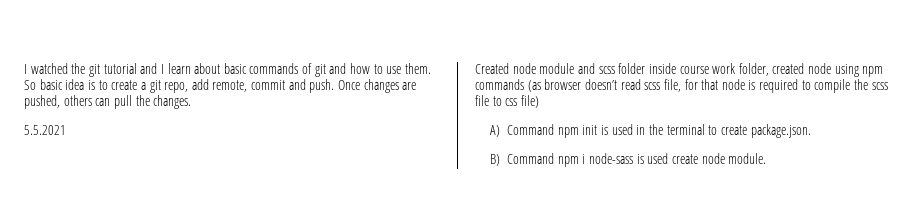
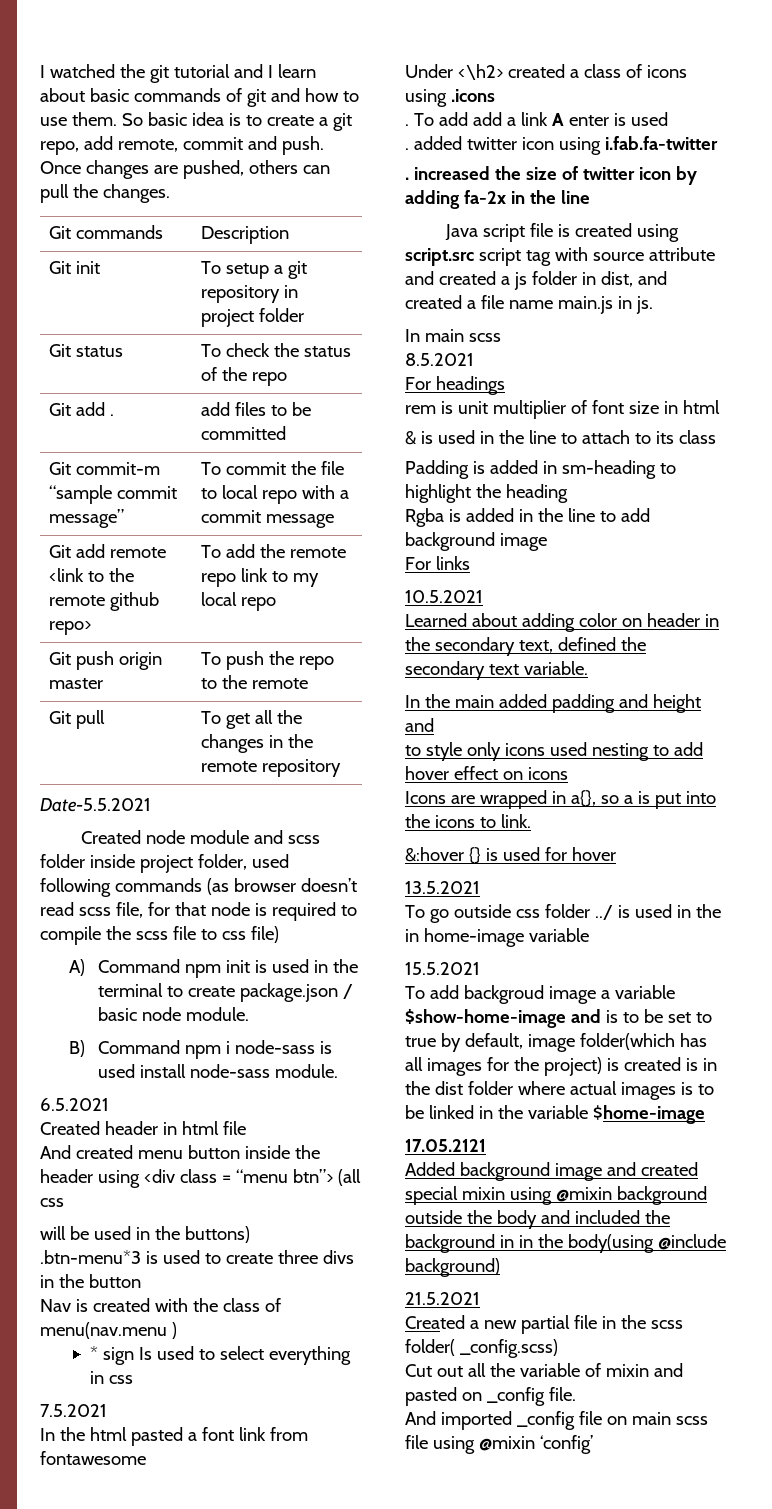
- 5.5.2021
+ Git commands | Description
+ Git init | To setup a git repository in project folder
+ Git status | To check the status of the repo
+ Git add . | add files to be committed
+ Git commit-m “sample commit message” | To commit the file to local repo with a commit message
+ Git add remote <link to the remote github repo> | To add the remote repo link to my local repo
+ Git push origin master | To push the repo to the remote
+ Git pull | To get all the changes in the remote repository
+ Date-5.5.2021
- Created node module and scss folder inside course work folder, created node using npm commands (as browser doesn’t read scss file, for that node is required to compile the scss file to css file)
+ Created node module and scss folder inside project folder, used following commands (as browser doesn’t read scss file, for that node is required to compile the scss file to css file)
- A) Command npm init is used in the terminal to create package.json.
+ A) Command npm init is used in the terminal to create package.json / basic node module.
- B) Command npm i node-sass is used create node module.
+ B) Command npm i node-sass is used install node-sass module.
+ 6.5.2021
+ Created header in html file
+ And created menu button inside the header using <div class = “menu btn”> (all css
+ will be used in the buttons)
+ .btn-menu*3 is used to create three divs in the button
+ Nav is created with the class of menu(nav.menu )
+ * sign Is used to select everything in css
+ 7.5.2021
+ In the html pasted a font link from fontawesome
+ Under <\h2> created a class of icons using .icons
+ . To add add a link A enter is used
+ . added twitter icon using i.fab.fa-twitter
+ . increased the size of twitter icon by adding fa-2x in the line
+ Java script file is created using script.src script tag with source attribute and created a js folder in dist, and created a file name main.js in js.
+ In main scss
+ 8.5.2021
+ For headings
+ rem is unit multiplier of font size in html
+ & is used in the line to attach to its class
+ Padding is added in sm-heading to highlight the heading
+ Rgba is added in the line to add background image
+ For links
+ 10.5.2021
+ Learned about adding color on header in the secondary text, defined the secondary text variable.
+ In the main added padding and height and
+ to style only icons used nesting to add hover effect on icons
+ Icons are wrapped in a{}, so a is put into the icons to link.
+ &:hover {} is used for hover
+ 13.5.2021
+ To go outside css folder ../ is used in the in home-image variable
+ 15.5.2021
+ To add backgroud image a variable $show-home-image and is to be set to true by default, image folder(which has all images for the project) is created is in the dist folder where actual images is to be linked in the variable $home-image
+ 17.05.2121
+ Added background image and created special mixin using @mixin background outside the body and included the background in in the body(using @include background)
+ 21.5.2021
+ Created a new partial file in the scss folder( _config.scss)
+ Cut out all the variable of mixin and pasted on _config file.
+ And imported _config file on main scss file using @mixin ‘config’

